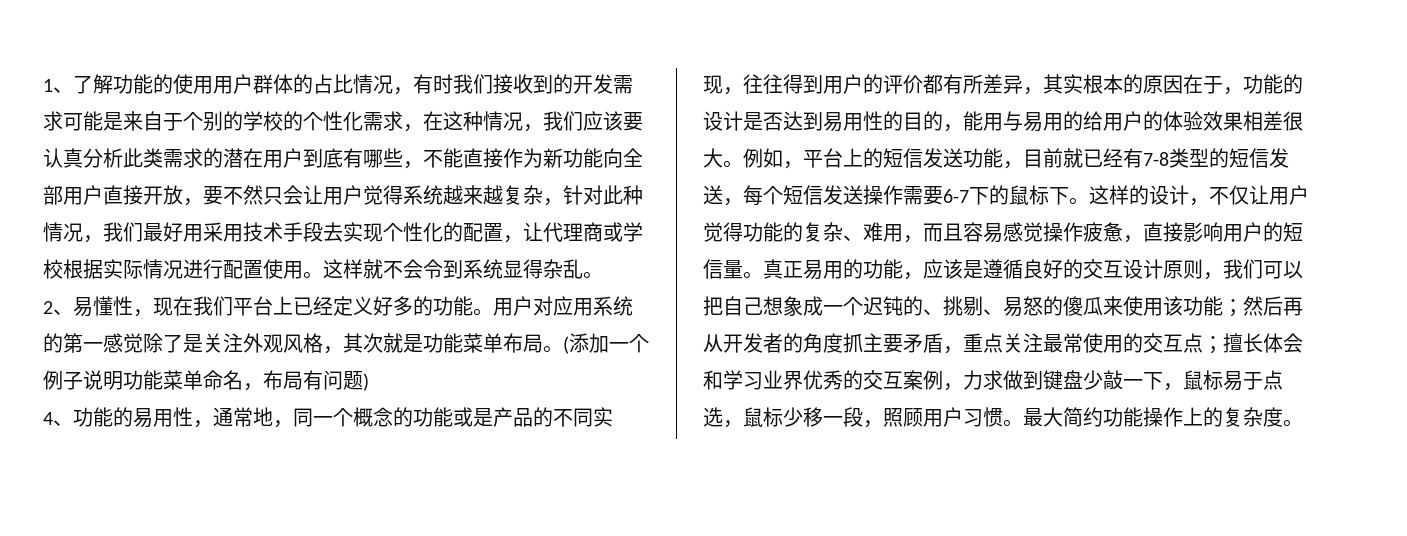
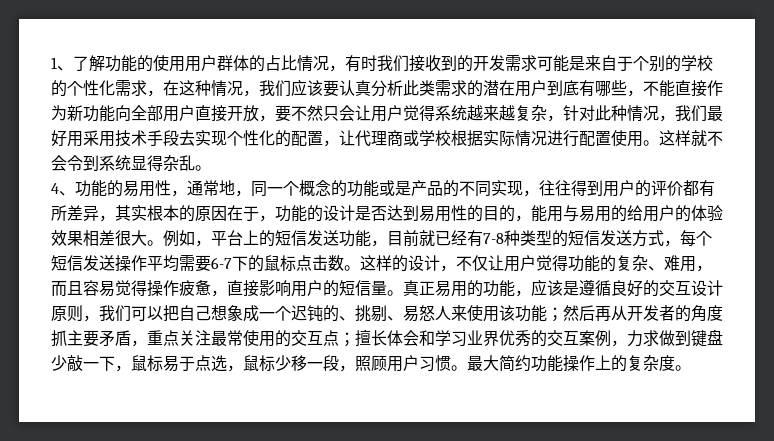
- 2、易懂性，现在我们平台上已经定义好多的功能。用户对应用系统的第一感觉除了是关注外观风格，其次就是功能菜单布局。(添加一个例子说明功能菜单命名，布局有问题)
- 例如，平台上的短信发送功能，目前就已经有7-8类型的短信发送，每个短信发送操作需要6-7下的鼠标下。
+ 例如，平台上的短信发送功能，目前就已经有7-8种类型的短信发送方式，每个短信发送操作平均需要6-7下的鼠标点击数。
- 这样的设计，不仅让用户觉得功能的复杂、难用，而且容易感觉操作疲惫，直接影响用户的短信量。
+ 这样的设计，不仅让用户觉得功能的复杂、难用，而且容易觉得操作疲惫，直接影响用户的短信量。
- 真正易用的功能，应该是遵循良好的交互设计原则，我们可以把自己想象成一个迟钝的、挑剔、易怒的傻瓜来使用该功能；
+ 真正易用的功能，应该是遵循良好的交互设计原则，我们可以把自己想象成一个迟钝的、挑剔、易怒人来使用该功能；

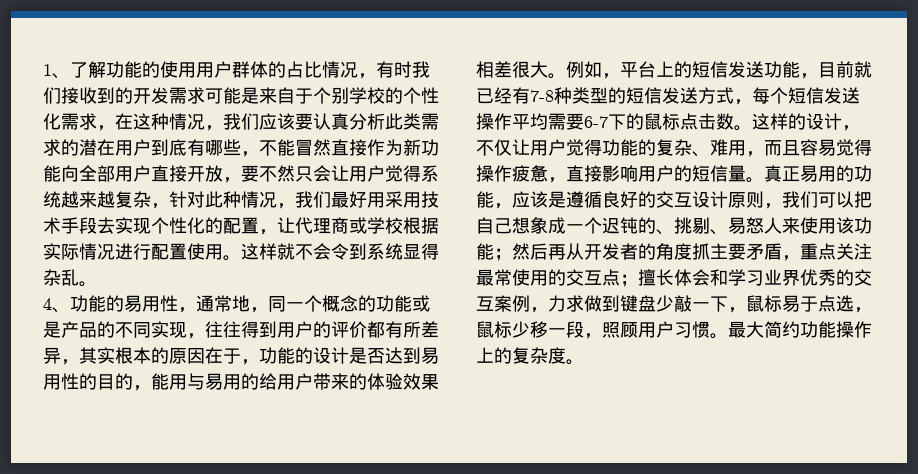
- 1、了解功能的使用用户群体的占比情况，有时我们接收到的开发需求可能是来自于个别的学校的个性化需求，在这种情况，我们应该要认真分析此类需求的潜在用户到底有哪些，不能直接作为新功能向全部用户直接开放，要不然只会让用户觉得系统越来越复杂，针对此种情况，我们最好用采用技术手段去实现个性化的配置，让代理商或学校根据实际情况进行配置使用。
+ 1、了解功能的使用用户群体的占比情况，有时我们接收到的开发需求可能是来自于个别学校的个性化需求，在这种情况，我们应该要认真分析此类需求的潜在用户到底有哪些，不能冒然直接作为新功能向全部用户直接开放，要不然只会让用户觉得系统越来越复杂，针对此种情况，我们最好用采用技术手段去实现个性化的配置，让代理商或学校根据实际情况进行配置使用。
- 4、功能的易用性，通常地，同一个概念的功能或是产品的不同实现，往往得到用户的评价都有所差异，其实根本的原因在于，功能的设计是否达到易用性的目的，能用与易用的给用户的体验效果相差很大。
+ 4、功能的易用性，通常地，同一个概念的功能或是产品的不同实现，往往得到用户的评价都有所差异，其实根本的原因在于，功能的设计是否达到易用性的目的，能用与易用的给用户带来的体验效果相差很大。

